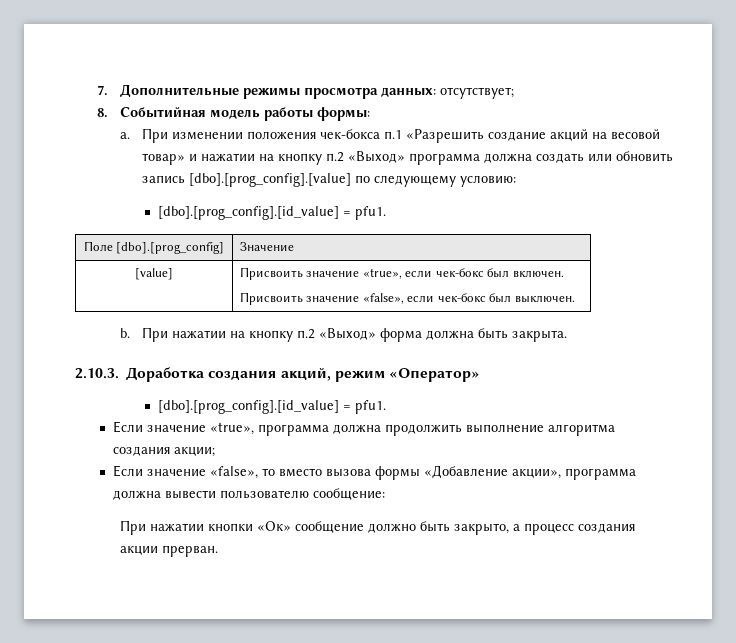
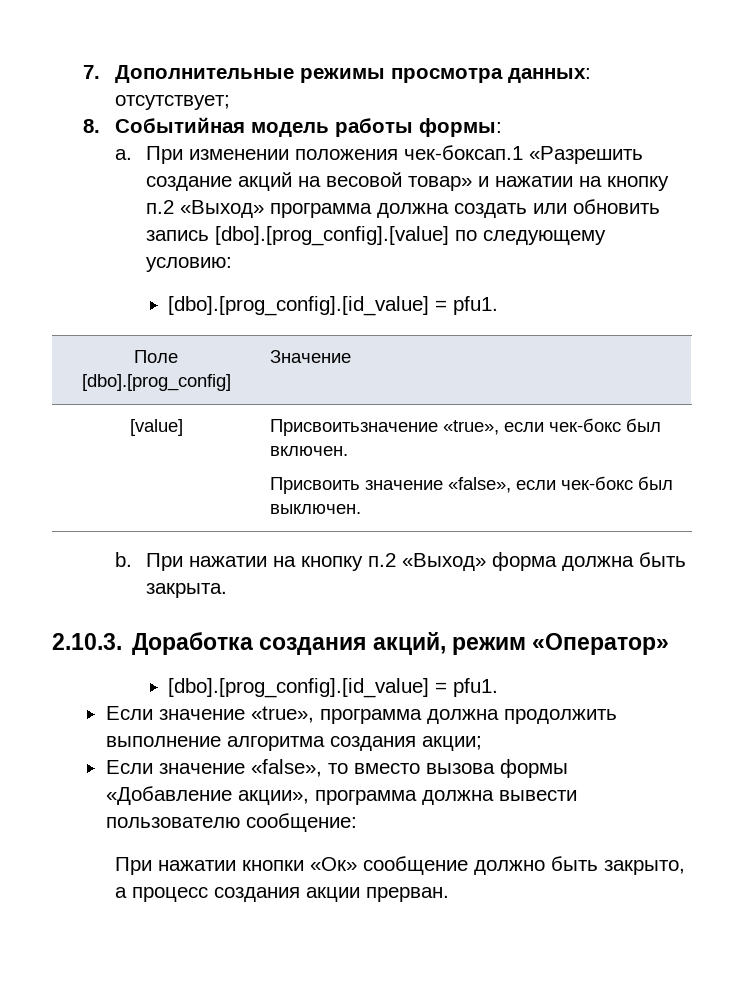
- При изменении положения чек-бокса п.1 «Разрешить создание акций на весовой товар» и нажатии на кнопку п.2 «Выход» программа должна создать или обновить запись [dbo].[prog_config].[value] по следующему условию:
+ При изменении положения чек-боксап.1 «Разрешить создание акций на весовой товар» и нажатии на кнопку п.2 «Выход» программа должна создать или обновить запись [dbo].[prog_config].[value] по следующему условию:
- [value] | Присвоить значение «true», если чек-бокс был включен.
+ [value] | Присвоитьзначение «true», если чек-бокс был включен.

